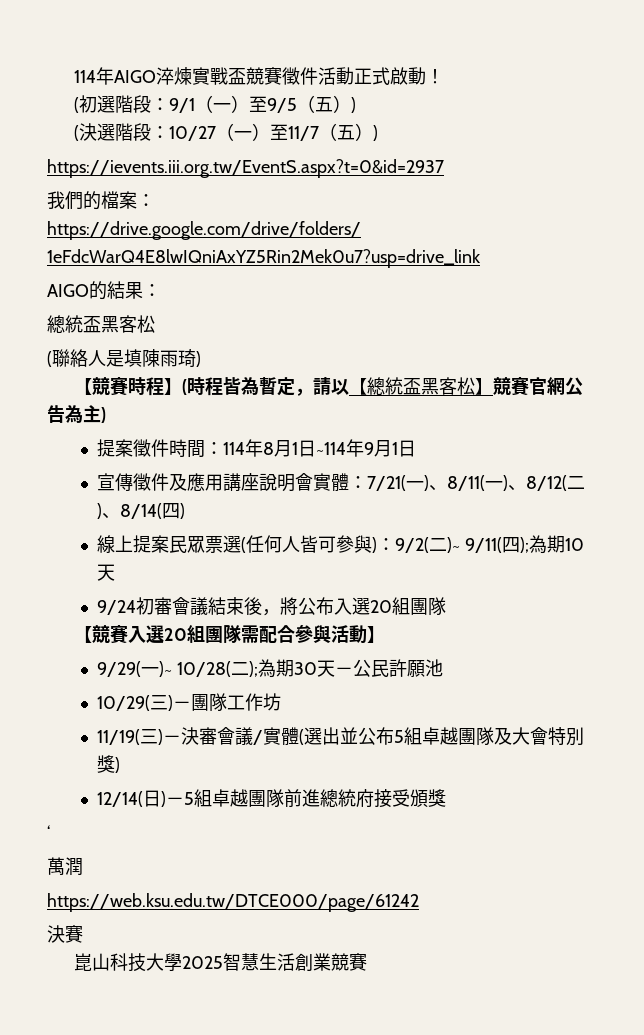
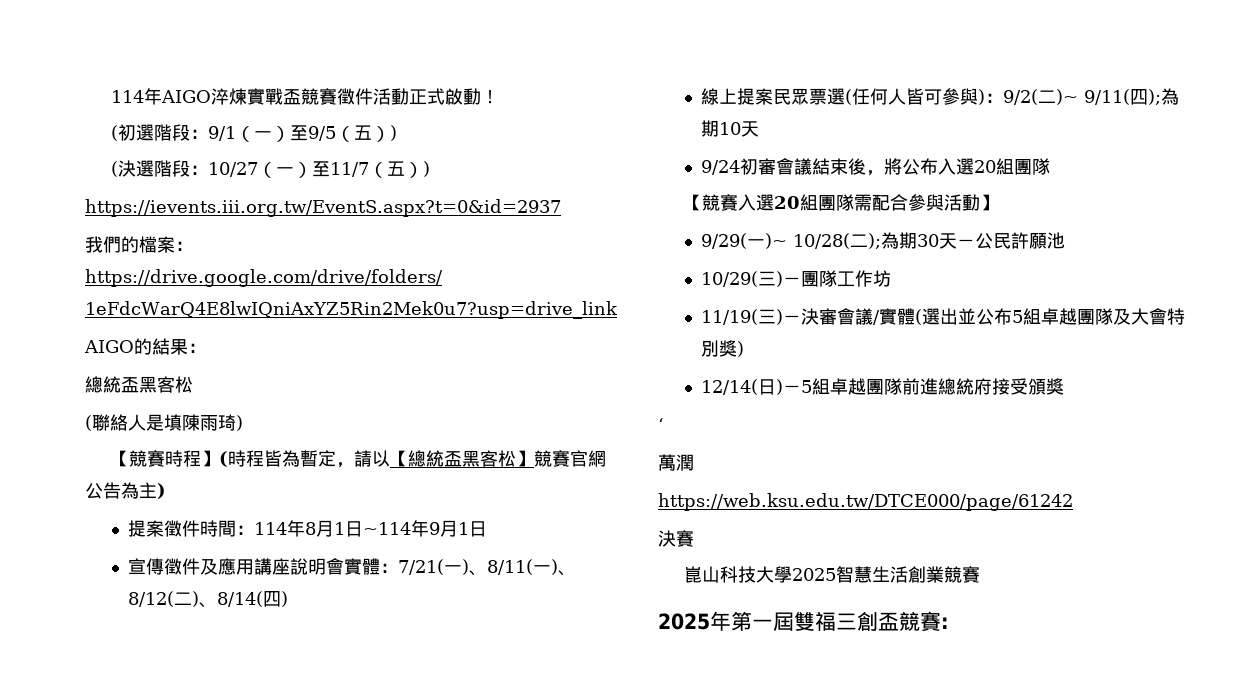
+ 2025年第一屆雙福三創盃競賽:

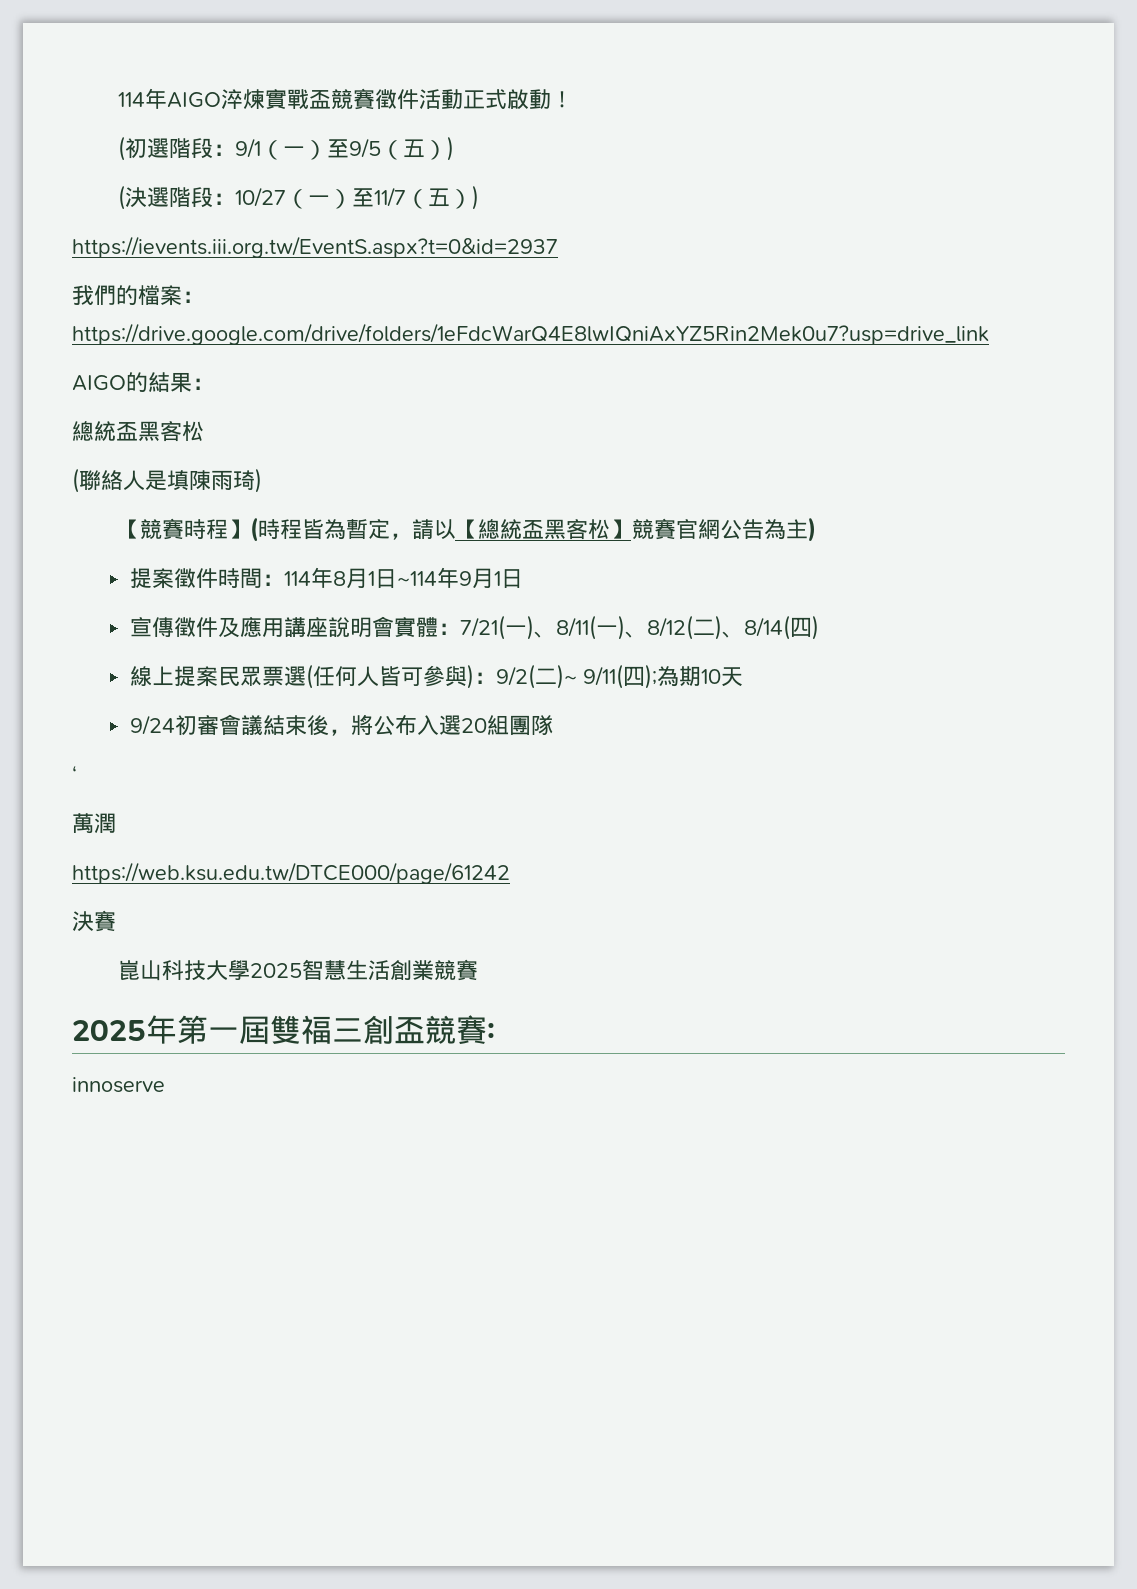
- 【競賽入選20組團隊需配合參與活動】
- 9/29(一)~ 10/28(二);為期30天－公民許願池
- 10/29(三)－團隊工作坊
- 11/19(三)－決審會議/實體(選出並公布5組卓越團隊及大會特別獎)
- 12/14(日)－5組卓越團隊前進總統府接受頒獎
+ innoserve

